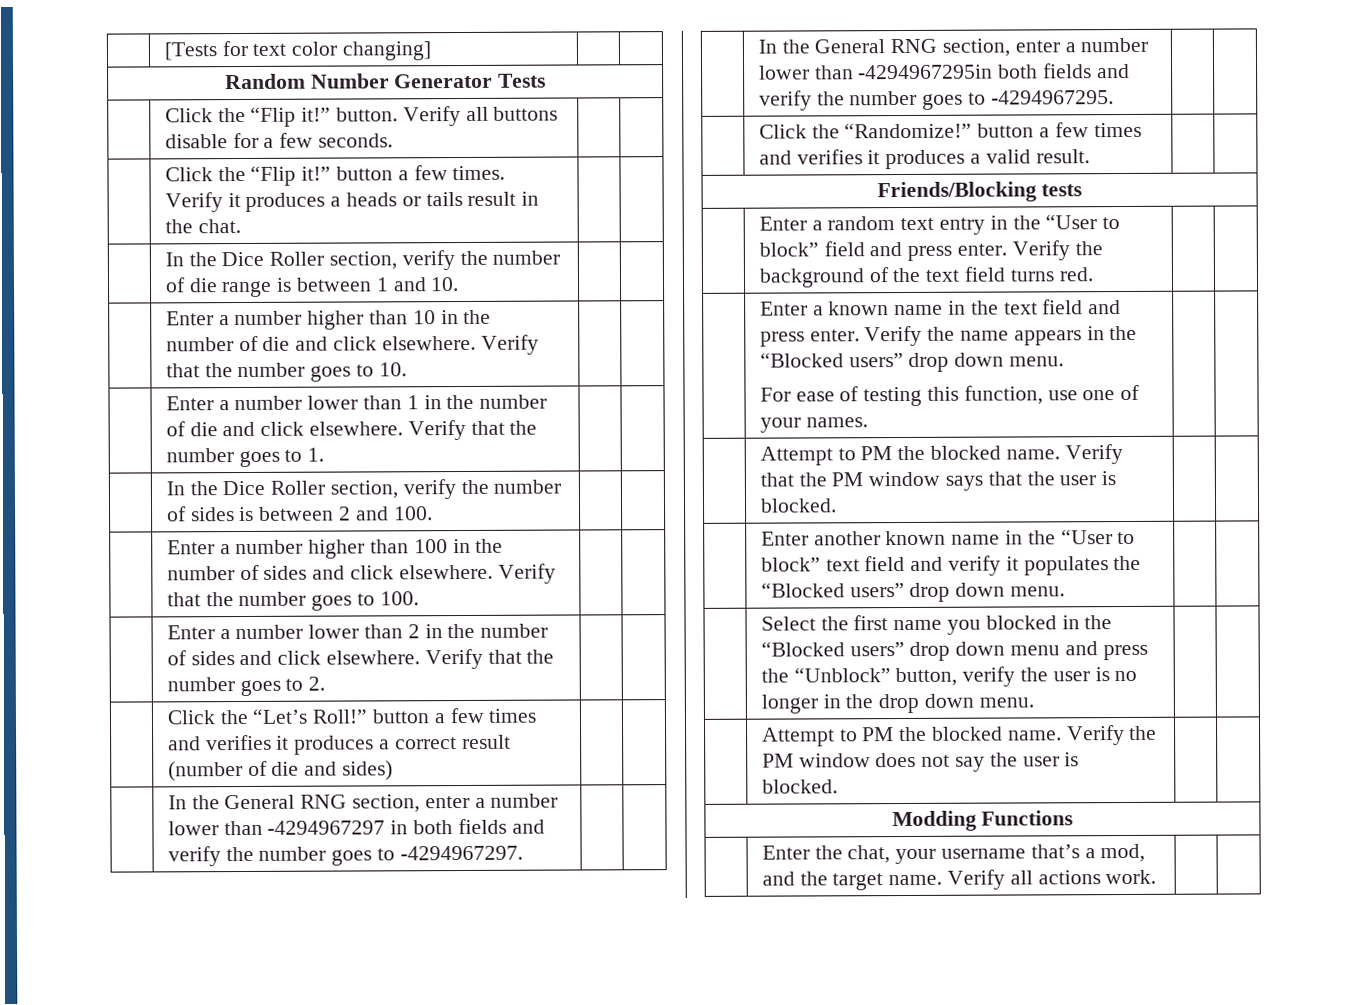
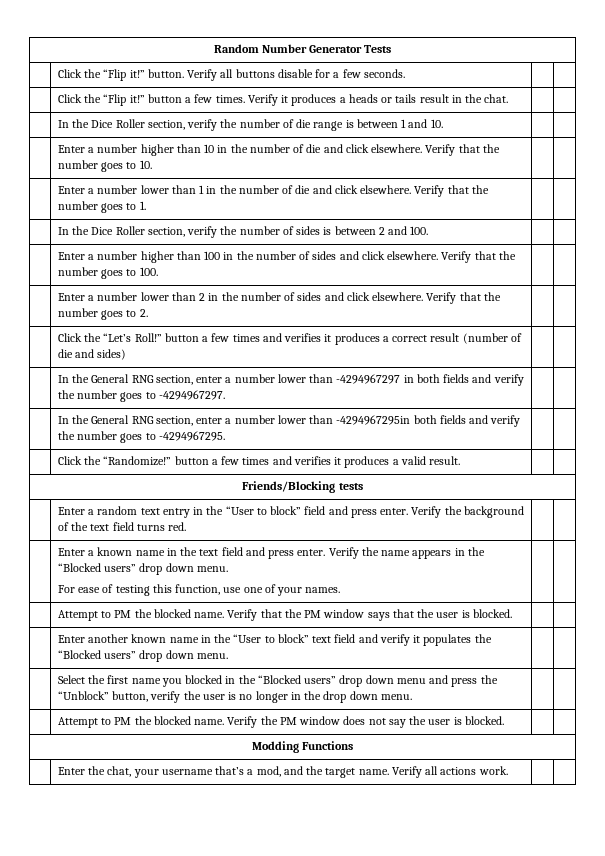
- | [Tests for text color changing] | |

